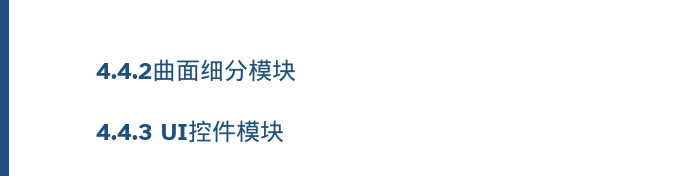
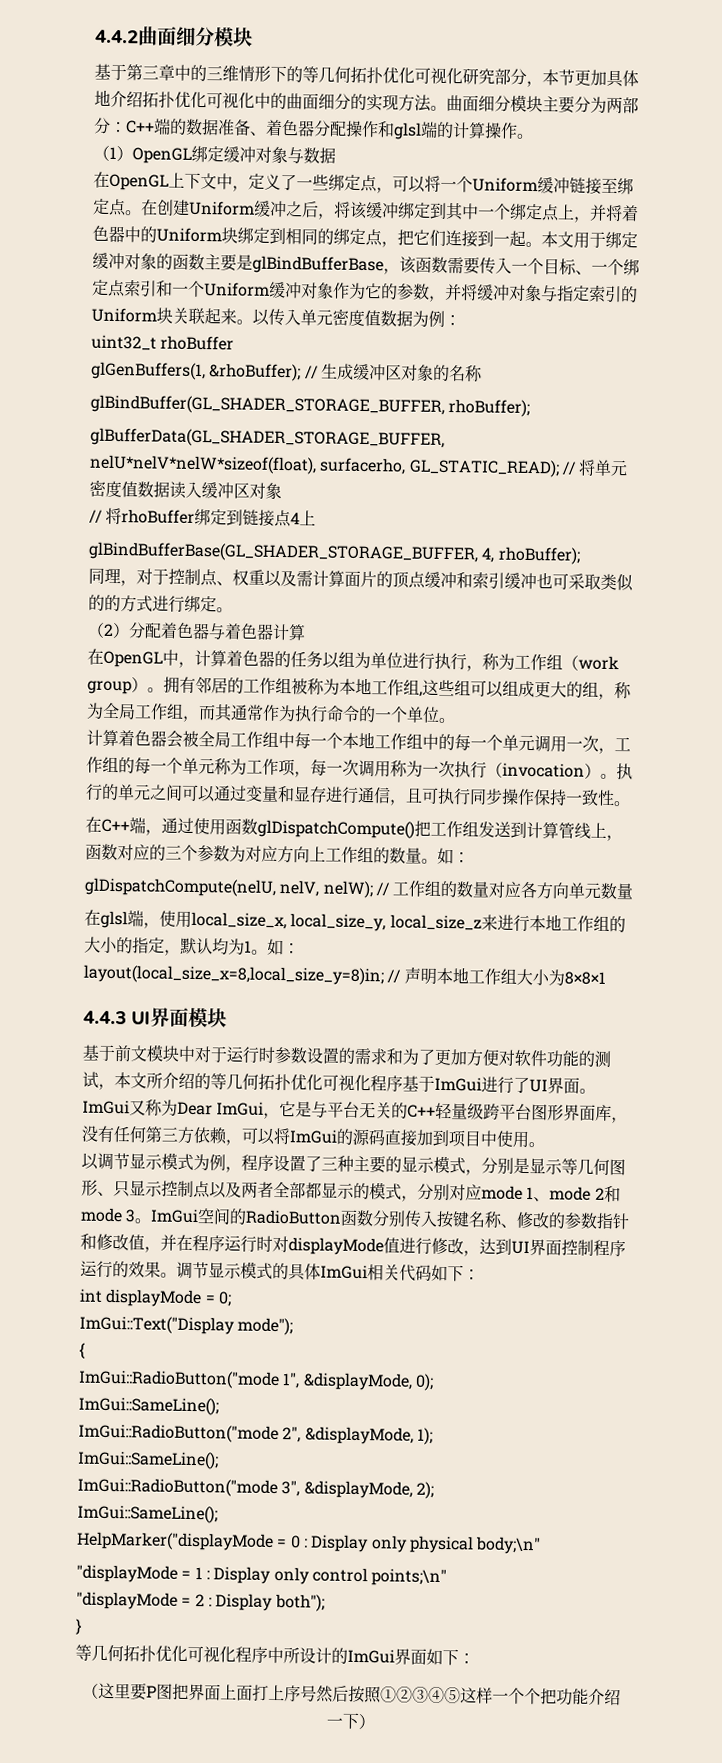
+ 基于第三章中的三维情形下的等几何拓扑优化可视化研究部分，本节更加具体地介绍拓扑优化可视化中的曲面细分的实现方法。曲面细分模块主要分为两部分：C++端的数据准备、着色器分配操作和glsl端的计算操作。
+ （1）OpenGL绑定缓冲对象与数据
+ 在OpenGL上下文中，定义了一些绑定点，可以将一个Uniform缓冲链接至绑定点。在创建Uniform缓冲之后，将该缓冲绑定到其中一个绑定点上，并将着色器中的Uniform块绑定到相同的绑定点，把它们连接到一起。本文用于绑定缓冲对象的函数主要是glBindBufferBase，该函数需要传入一个目标、一个绑定点索引和一个Uniform缓冲对象作为它的参数，并将缓冲对象与指定索引的Uniform块关联起来。以传入单元密度值数据为例：
+ uint32_t rhoBuffer
+ glGenBuffers(1, &rhoBuffer); // 生成缓冲区对象的名称
+ glBindBuffer(GL_SHADER_STORAGE_BUFFER, rhoBuffer);
+ glBufferData(GL_SHADER_STORAGE_BUFFER, nelU*nelV*nelW*sizeof(float), surfacerho, GL_STATIC_READ); // 将单元密度值数据读入缓冲区对象
+ // 将rhoBuffer绑定到链接点4上
+ glBindBufferBase(GL_SHADER_STORAGE_BUFFER, 4, rhoBuffer);
+ 同理，对于控制点、权重以及需计算面片的顶点缓冲和索引缓冲也可采取类似的的方式进行绑定。
+ （2）分配着色器与着色器计算
+ 在OpenGL中，计算着色器的任务以组为单位进行执行，称为工作组（work group）。拥有邻居的工作组被称为本地工作组,这些组可以组成更大的组，称为全局工作组，而其通常作为执行命令的一个单位。
+ 计算着色器会被全局工作组中每一个本地工作组中的每一个单元调用一次，工作组的每一个单元称为工作项，每一次调用称为一次执行（invocation）。执行的单元之间可以通过变量和显存进行通信，且可执行同步操作保持一致性。
+ 在C++端，通过使用函数glDispatchCompute()把工作组发送到计算管线上，函数对应的三个参数为对应方向上工作组的数量。如：
+ glDispatchCompute(nelU, nelV, nelW); // 工作组的数量对应各方向单元数量
+ 在glsl端，使用local_size_x, local_size_y, local_size_z来进行本地工作组的大小的指定，默认均为1。如：
+ layout(local_size_x=8,local_size_y=8)in; // 声明本地工作组大小为8×8×1
- 4.4.3 UI控件模块
+ 4.4.3 UI界面模块
+ 基于前文模块中对于运行时参数设置的需求和为了更加方便对软件功能的测试，本文所介绍的等几何拓扑优化可视化程序基于ImGui进行了UI界面。ImGui又称为Dear ImGui，它是与平台无关的C++轻量级跨平台图形界面库，没有任何第三方依赖，可以将ImGui的源码直接加到项目中使用。
+ 以调节显示模式为例，程序设置了三种主要的显示模式，分别是显示等几何图形、只显示控制点以及两者全部都显示的模式，分别对应mode 1、mode 2和mode 3。ImGui空间的RadioButton函数分别传入按键名称、修改的参数指针和修改值，并在程序运行时对displayMode值进行修改，达到UI界面控制程序运行的效果。调节显示模式的具体ImGui相关代码如下：
+ int displayMode = 0;
+ ImGui::Text("Display mode");
+ {
+ ImGui::RadioButton("mode 1", &displayMode, 0);
+ ImGui::SameLine();
+ ImGui::RadioButton("mode 2", &displayMode, 1);
+ ImGui::SameLine();
+ ImGui::RadioButton("mode 3", &displayMode, 2);
+ ImGui::SameLine();
+ HelpMarker("displayMode = 0 : Display only physical body;\n"
+ "displayMode = 1 : Display only control points;\n"
+ "displayMode = 2 : Display both");
+ }
+ 等几何拓扑优化可视化程序中所设计的ImGui界面如下：
+ （这里要P图把界面上面打上序号然后按照①②③④⑤这样一个个把功能介绍一下）

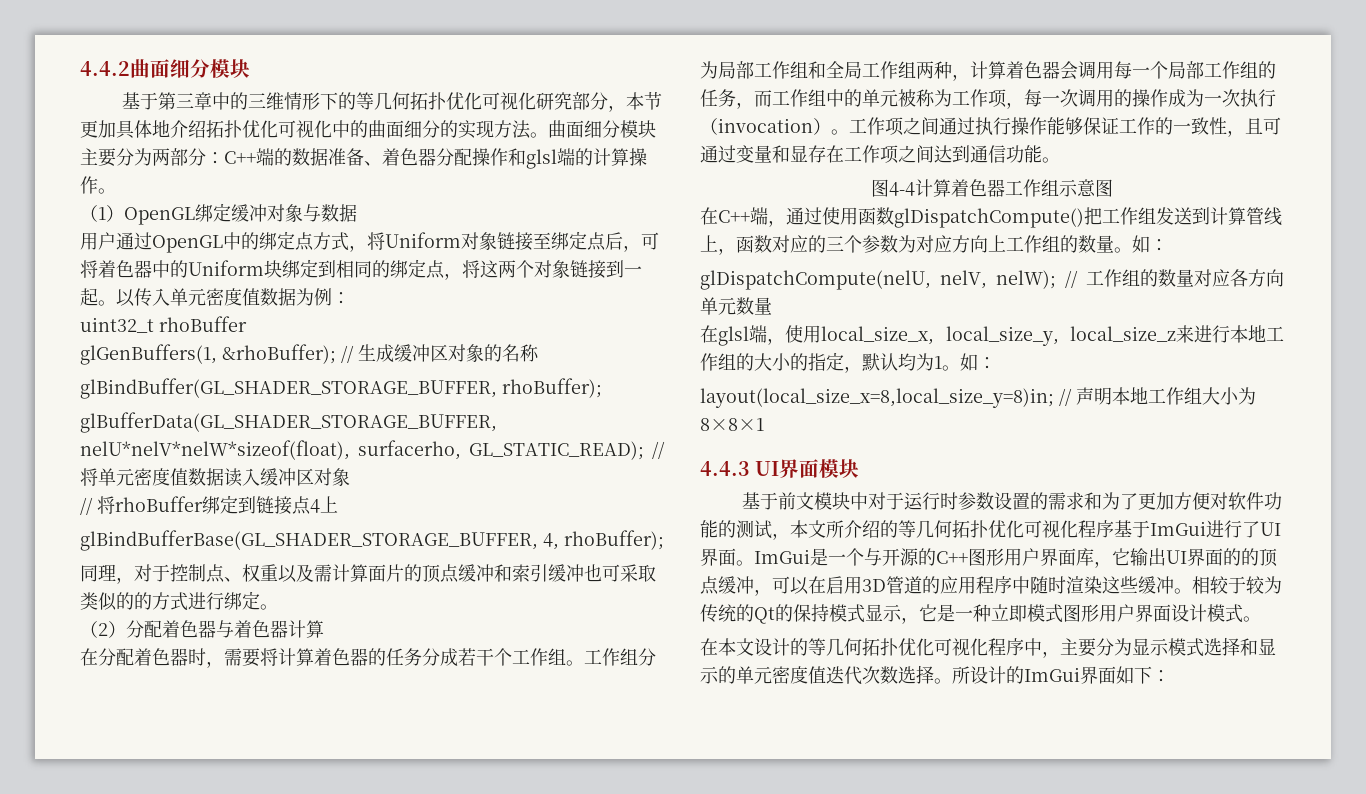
- 在OpenGL上下文中，定义了一些绑定点，可以将一个Uniform缓冲链接至绑定点。在创建Uniform缓冲之后，将该缓冲绑定到其中一个绑定点上，并将着色器中的Uniform块绑定到相同的绑定点，把它们连接到一起。本文用于绑定缓冲对象的函数主要是glBindBufferBase，该函数需要传入一个目标、一个绑定点索引和一个Uniform缓冲对象作为它的参数，并将缓冲对象与指定索引的Uniform块关联起来。
+ 用户通过OpenGL中的绑定点方式，将Uniform对象链接至绑定点后，可将着色器中的Uniform块绑定到相同的绑定点，将这两个对象链接到一起。
- 在OpenGL中，计算着色器的任务以组为单位进行执行，称为工作组（work group）。拥有邻居的工作组被称为本地工作组,这些组可以组成更大的组，称为全局工作组，而其通常作为执行命令的一个单位。
- 计算着色器会被全局工作组中每一个本地工作组中的每一个单元调用一次，工作组的每一个单元称为工作项，每一次调用称为一次执行（invocation）。
+ 在分配着色器时，需要将计算着色器的任务分成若干个工作组。工作组分为局部工作组和全局工作组两种，计算着色器会调用每一个局部工作组的任务，而工作组中的单元被称为工作项，每一次调用的操作成为一次执行（invocation）。
- 执行的单元之间可以通过变量和显存进行通信，且可执行同步操作保持一致性。
+ 工作项之间通过执行操作能够保证工作的一致性，且可通过变量和显存在工作项之间达到通信功能。
+ 图4-4计算着色器工作组示意图
- ImGui又称为Dear ImGui，它是与平台无关的C++轻量级跨平台图形界面库，没有任何第三方依赖，可以将ImGui的源码直接加到项目中使用。
- 以调节显示模式为例，程序设置了三种主要的显示模式，分别是显示等几何图形、只显示控制点以及两者全部都显示的模式，分别对应mode 1、mode 2和mode 3。ImGui空间的RadioButton函数分别传入按键名称、修改的参数指针和修改值，并在程序运行时对displayMode值进行修改，达到UI界面控制程序运行的效果。调节显示模式的具体ImGui相关代码如下：
- int displayMode = 0;
- ImGui::Text("Display mode");
- {
- ImGui::RadioButton("mode 1", &displayMode, 0);
- ImGui::SameLine();
- ImGui::RadioButton("mode 2", &displayMode, 1);
- ImGui::SameLine();
- ImGui::RadioButton("mode 3", &displayMode, 2);
- ImGui::SameLine();
- HelpMarker("displayMode = 0 : Display only physical body;\n"
- "displayMode = 1 : Display only control points;\n"
- "displayMode = 2 : Display both");
- }
- 等几何拓扑优化可视化程序中所设计的ImGui界面如下：
+ ImGui是一个与开源的C++图形用户界面库，它输出UI界面的的顶点缓冲，可以在启用3D管道的应用程序中随时渲染这些缓冲。相较于较为传统的Qt的保持模式显示，它是一种立即模式图形用户界面设计模式。
+ 在本文设计的等几何拓扑优化可视化程序中，主要分为显示模式选择和显示的单元密度值迭代次数选择。所设计的ImGui界面如下：
- （这里要P图把界面上面打上序号然后按照①②③④⑤这样一个个把功能介绍一下）

